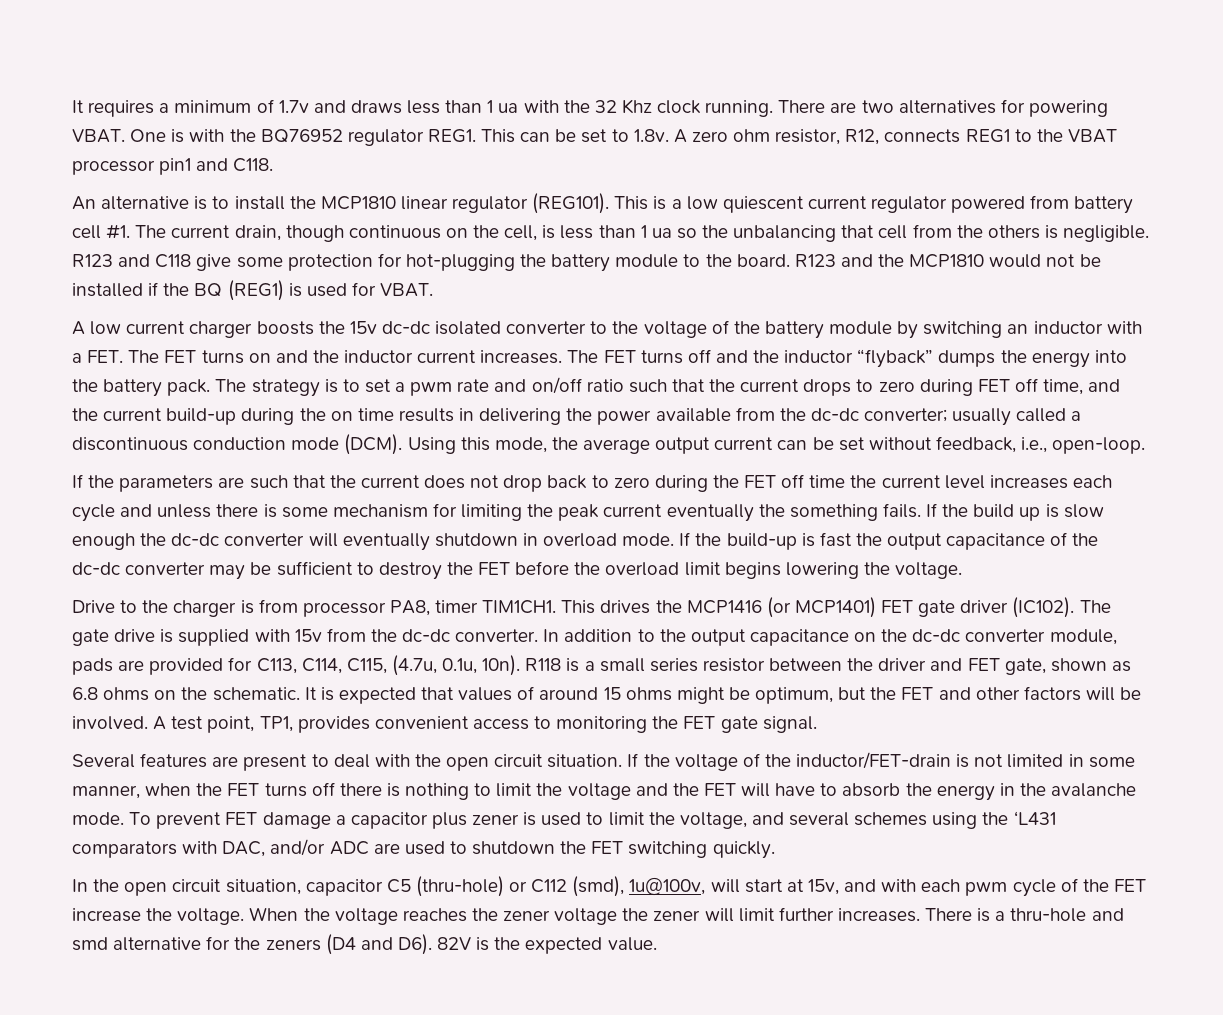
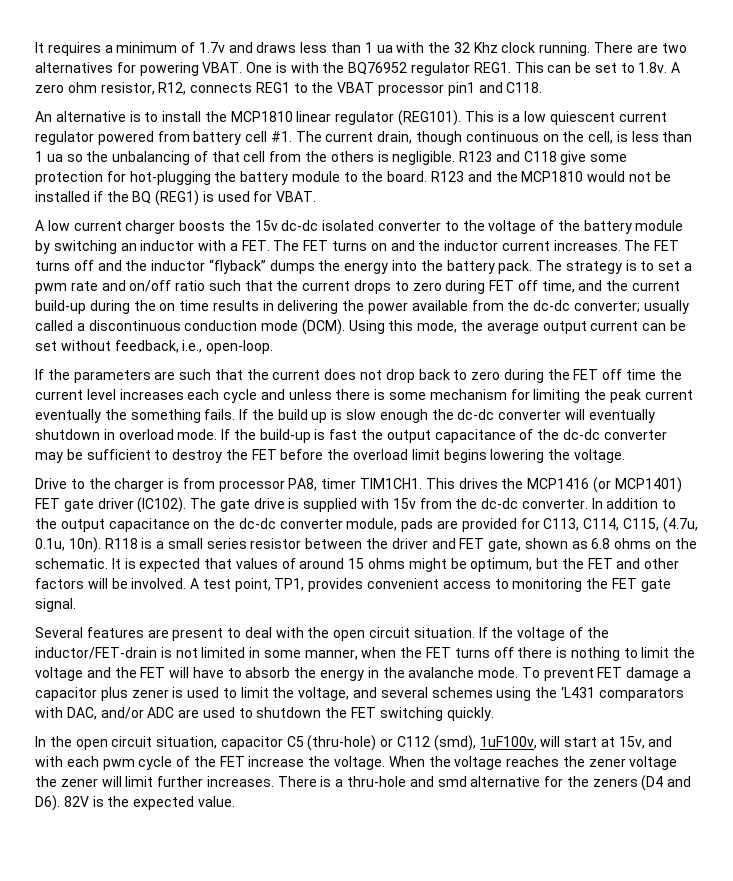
- The current drain, though continuous on the cell, is less than 1 ua so the unbalancing that cell from the others is negligible.
+ The current drain, though continuous on the cell, is less than 1 ua so the unbalancing of that cell from the others is negligible.
- In the open circuit situation, capacitor C5 (thru-hole) or C112 (smd), 1u@100v, will start at 15v, and with each pwm cycle of the FET increase the voltage.
+ In the open circuit situation, capacitor C5 (thru-hole) or C112 (smd), 1uF100v, will start at 15v, and with each pwm cycle of the FET increase the voltage.

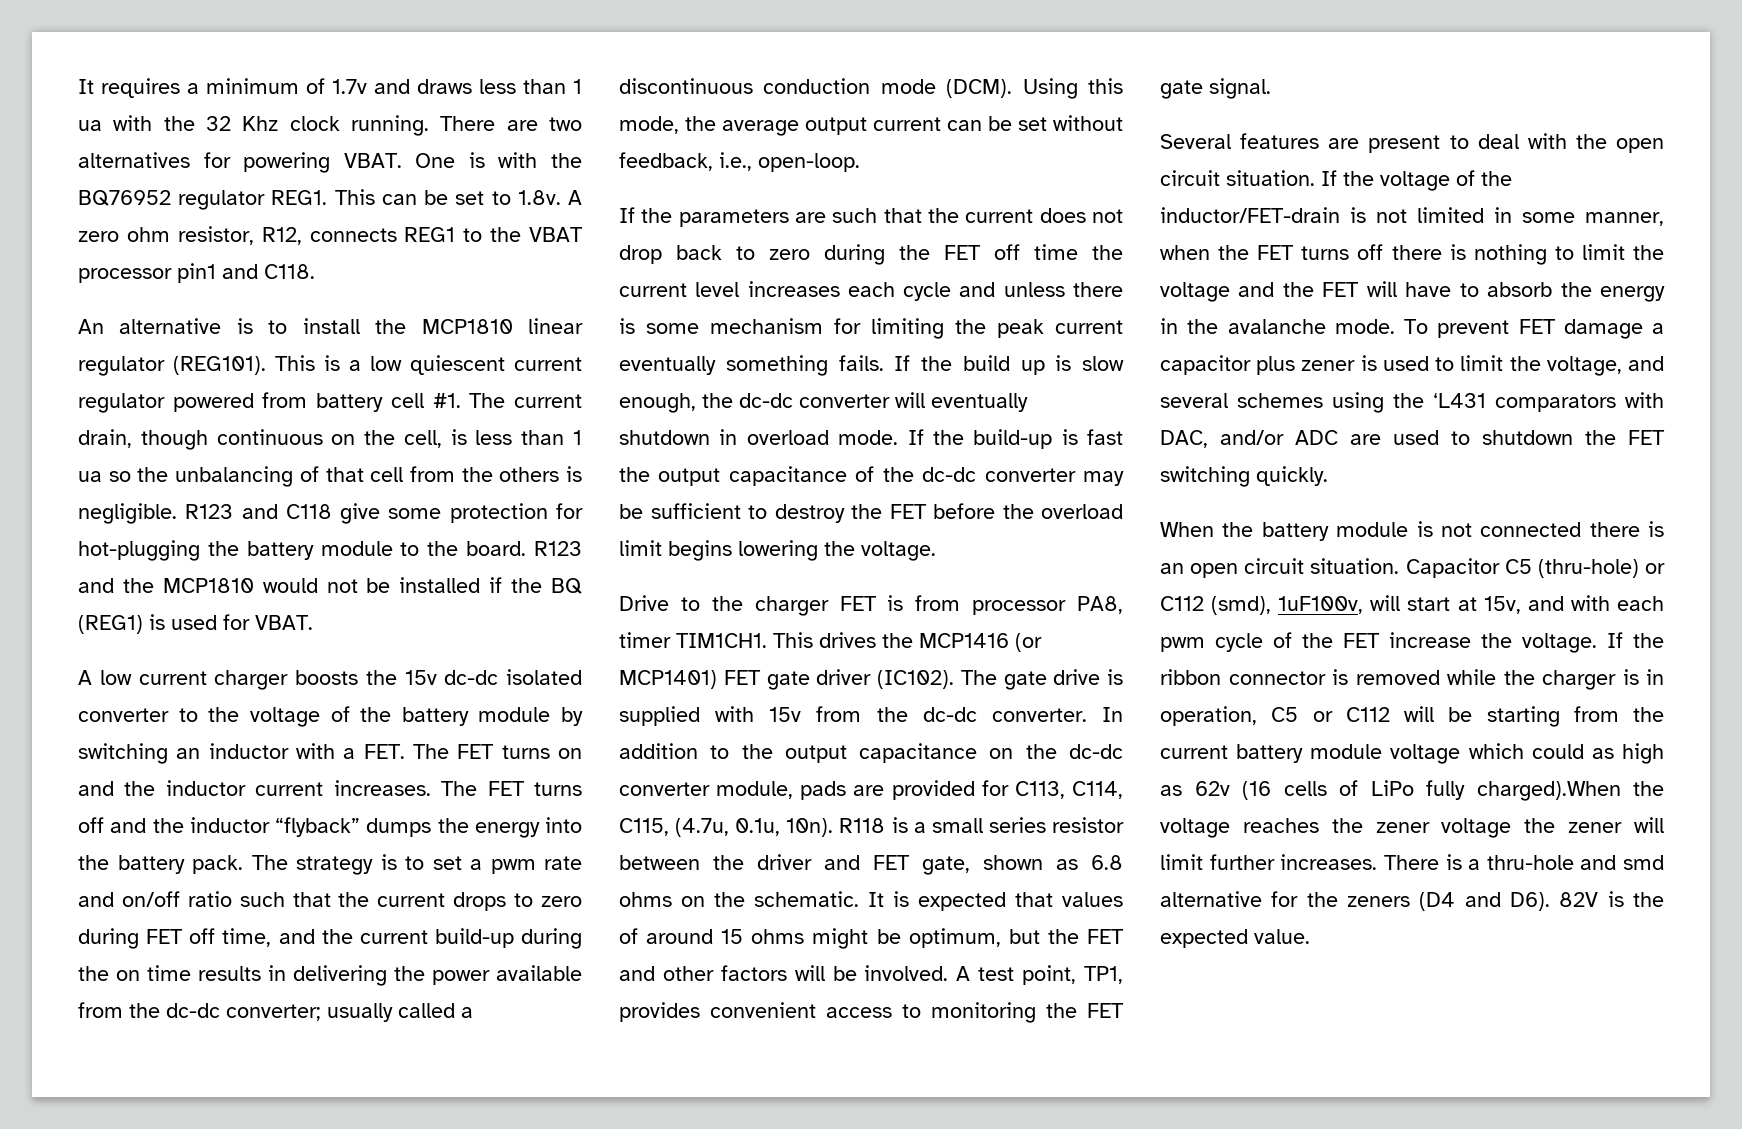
- If the parameters are such that the current does not drop back to zero during the FET off time the current level increases each cycle and unless there is some mechanism for limiting the peak current eventually the something fails.
+ If the parameters are such that the current does not drop back to zero during the FET off time the current level increases each cycle and unless there is some mechanism for limiting the peak current eventually something fails.
- If the build up is slow enough the dc-dc converter will eventually shutdown in overload mode.
+ If the build up is slow enough, the dc-dc converter will eventually shutdown in overload mode.
- Drive to the charger is from processor PA8, timer TIM1CH1.
+ Drive to the charger FET is from processor PA8, timer TIM1CH1.
- In the open circuit situation, capacitor C5 (thru-hole) or C112 (smd), 1uF100v, will start at 15v, and with each pwm cycle of the FET increase the voltage.
+ When the battery module is not connected there is an open circuit situation. Capacitor C5 (thru-hole) or C112 (smd), 1uF100v, will start at 15v, and with each pwm cycle of the FET increase the voltage.
- When the voltage reaches the zener voltage the zener will limit further increases.
+ If the ribbon connector is removed while the charger is in operation, C5 or C112 will be starting from the current battery module voltage which could as high as 62v (16 cells of LiPo fully charged).When the voltage reaches the zener voltage the zener will limit further increases.

